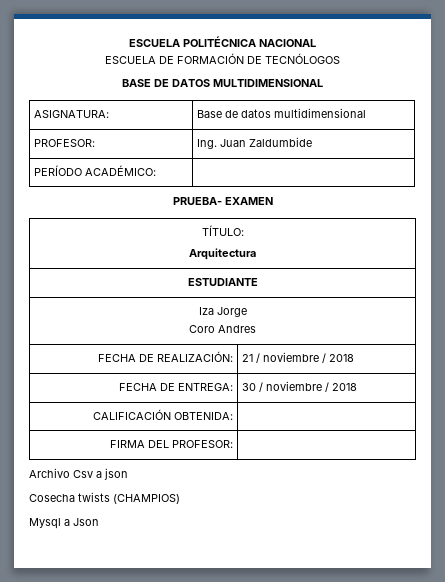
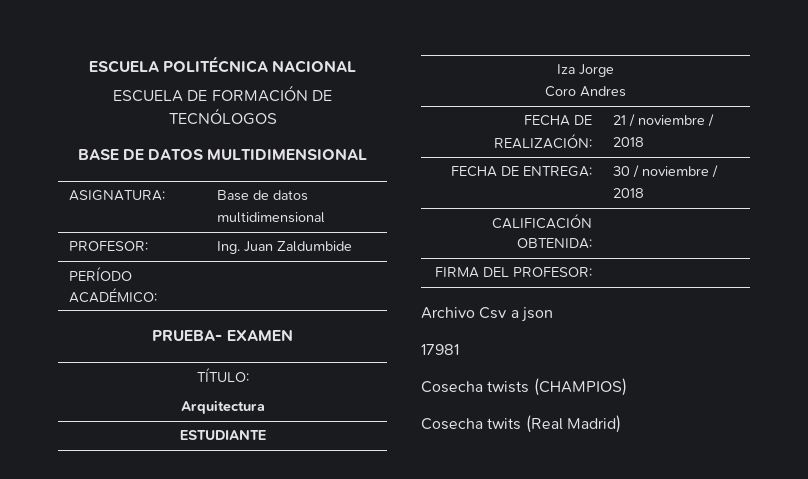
+ 17981
- Mysql a Json
+ Cosecha twits (Real Madrid)

